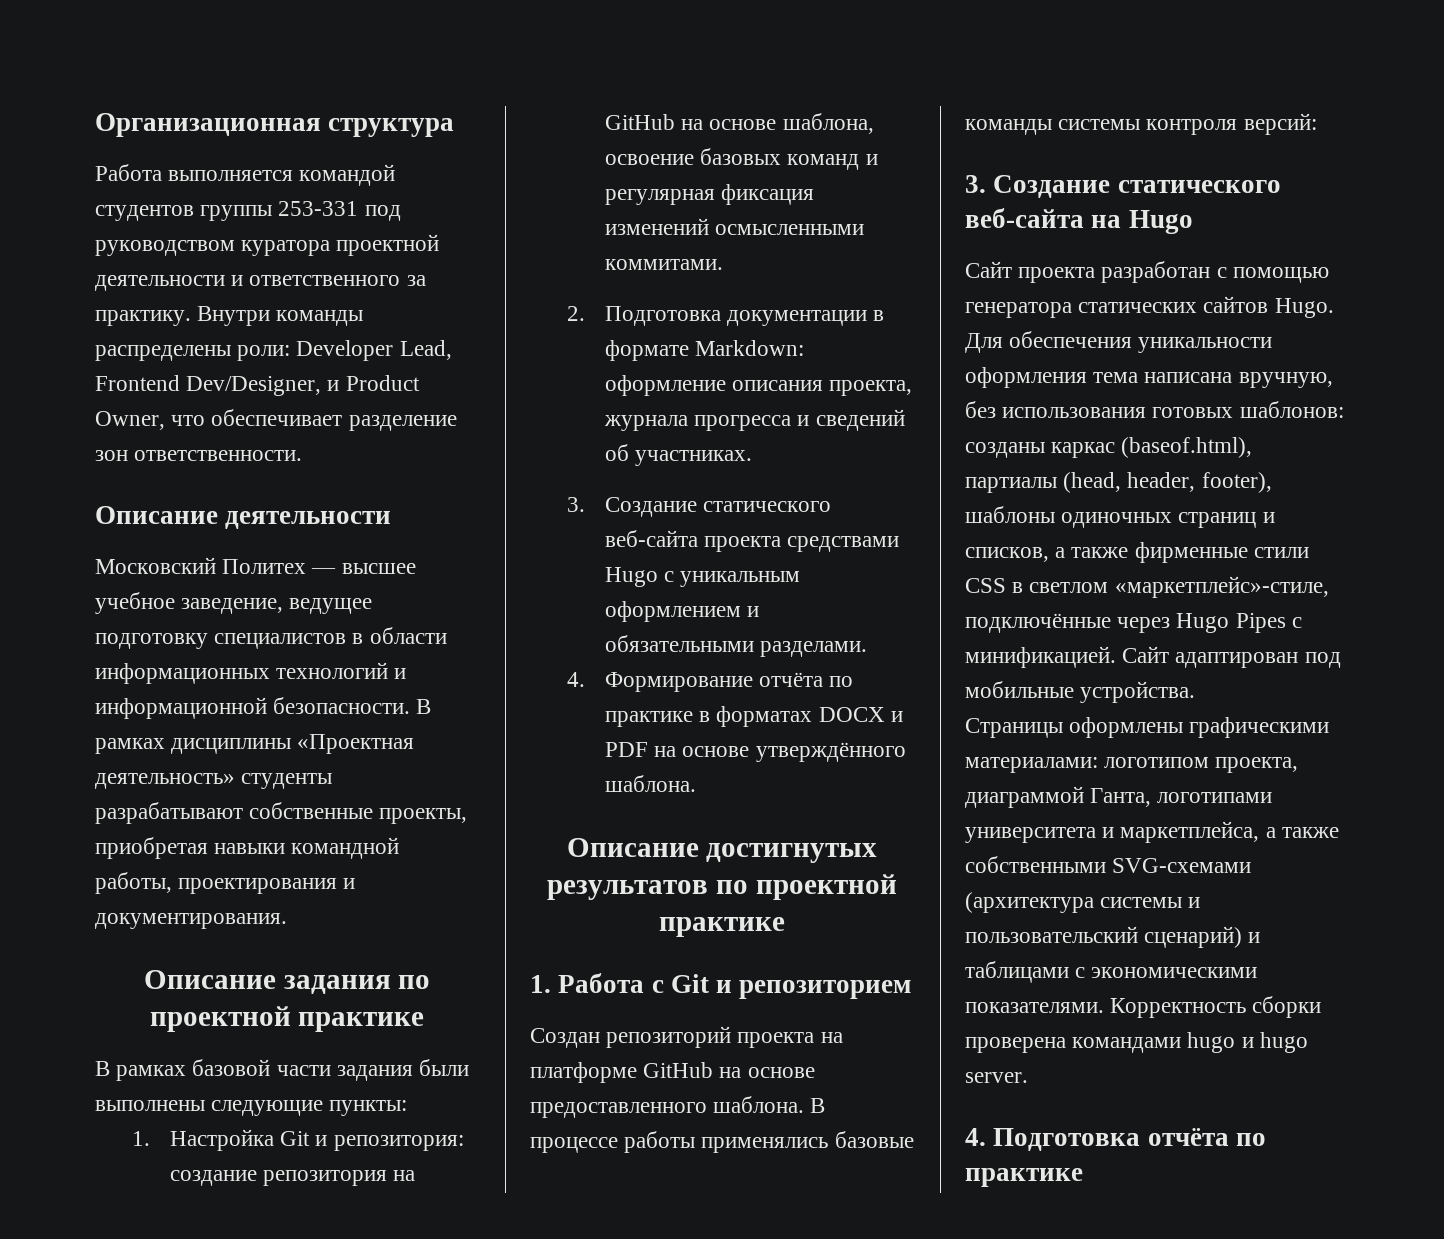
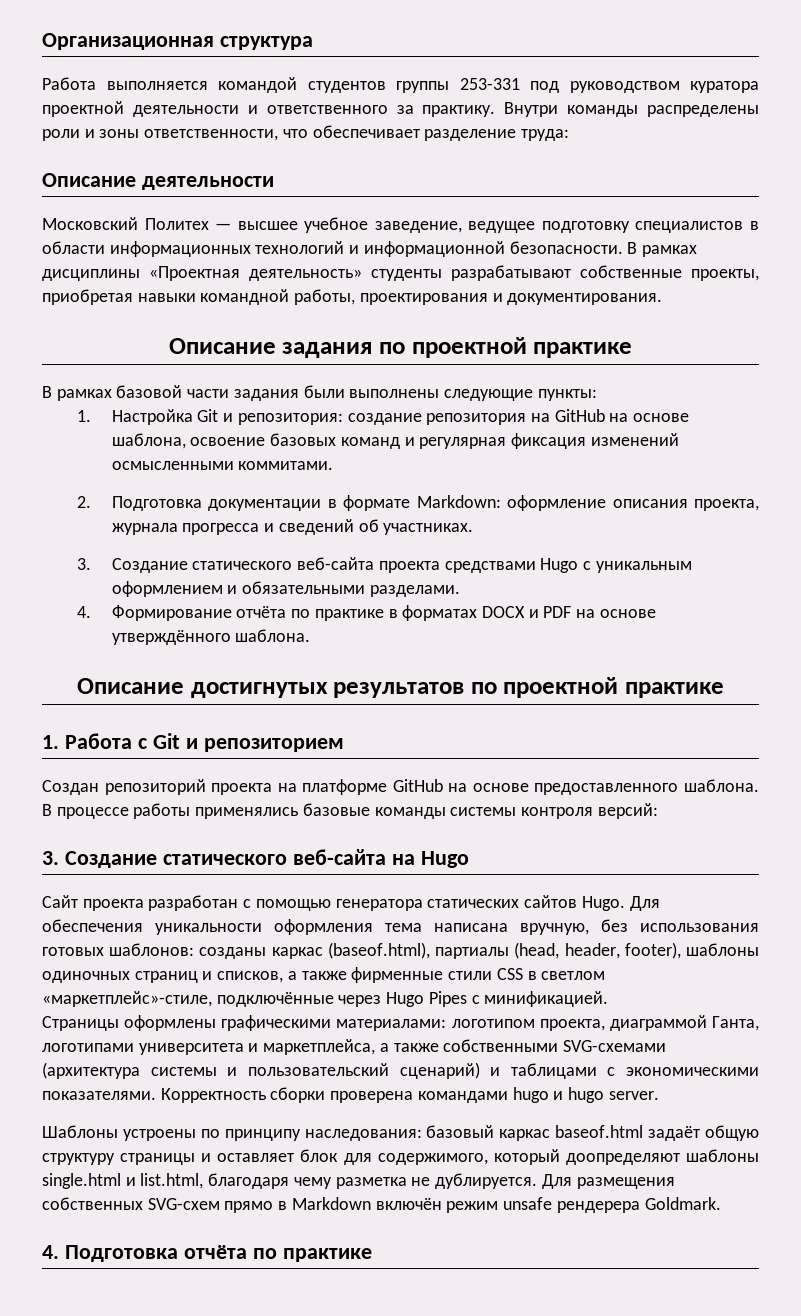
- Внутри команды распределены роли: Developer Lead, Frontend Dev/Designer, и Product Owner, что обеспечивает разделение зон ответственности.
+ Внутри команды распределены роли и зоны ответственности, что обеспечивает разделение труда:
- Сайт адаптирован под мобильные устройства.
+ Шаблоны устроены по принципу наследования: базовый каркас baseof.html задаёт общую структуру страницы и оставляет блок для содержимого, который доопределяют шаблоны single.html и list.html, благодаря чему разметка не дублируется. Для размещения собственных SVG-схем прямо в Markdown включён режим unsafe рендерера Goldmark.

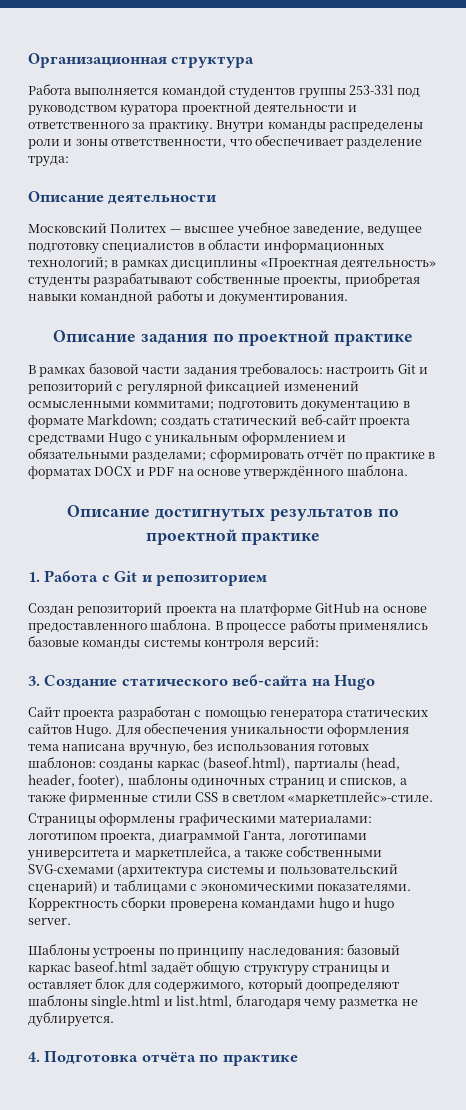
- Московский Политех — высшее учебное заведение, ведущее подготовку специалистов в области информационных технологий и информационной безопасности. В рамках дисциплины «Проектная деятельность» студенты разрабатывают собственные проекты, приобретая навыки командной работы, проектирования и документирования.
+ Московский Политех — высшее учебное заведение, ведущее подготовку специалистов в области информационных технологий; в рамках дисциплины «Проектная деятельность» студенты разрабатывают собственные проекты, приобретая навыки командной работы и документирования.
- В рамках базовой части задания были выполнены следующие пункты:
- 1. Настройка Git и репозитория: создание репозитория на GitHub на основе шаблона, освоение базовых команд и регулярная фиксация изменений осмысленными коммитами.
- 2. Подготовка документации в формате Markdown: оформление описания проекта, журнала прогресса и сведений об участниках.
- 3. Создание статического веб-сайта проекта средствами Hugo с уникальным оформлением и обязательными разделами.
- 4. Формирование отчёта по практике в форматах DOCX и PDF на основе утверждённого шаблона.
+ В рамках базовой части задания требовалось: настроить Git и репозиторий с регулярной фиксацией изменений осмысленными коммитами; подготовить документацию в формате Markdown; создать статический веб-сайт проекта средствами Hugo с уникальным оформлением и обязательными разделами; сформировать отчёт по практике в форматах DOCX и PDF на основе утверждённого шаблона.
- Для обеспечения уникальности оформления тема написана вручную, без использования готовых шаблонов: созданы каркас (baseof.html), партиалы (head, header, footer), шаблоны одиночных страниц и списков, а также фирменные стили CSS в светлом «маркетплейс»-стиле, подключённые через Hugo Pipes с минификацией.
+ Для обеспечения уникальности оформления тема написана вручную, без использования готовых шаблонов: созданы каркас (baseof.html), партиалы (head, header, footer), шаблоны одиночных страниц и списков, а также фирменные стили CSS в светлом «маркетплейс»-стиле.
- Для размещения собственных SVG-схем прямо в Markdown включён режим unsafe рендерера Goldmark.

